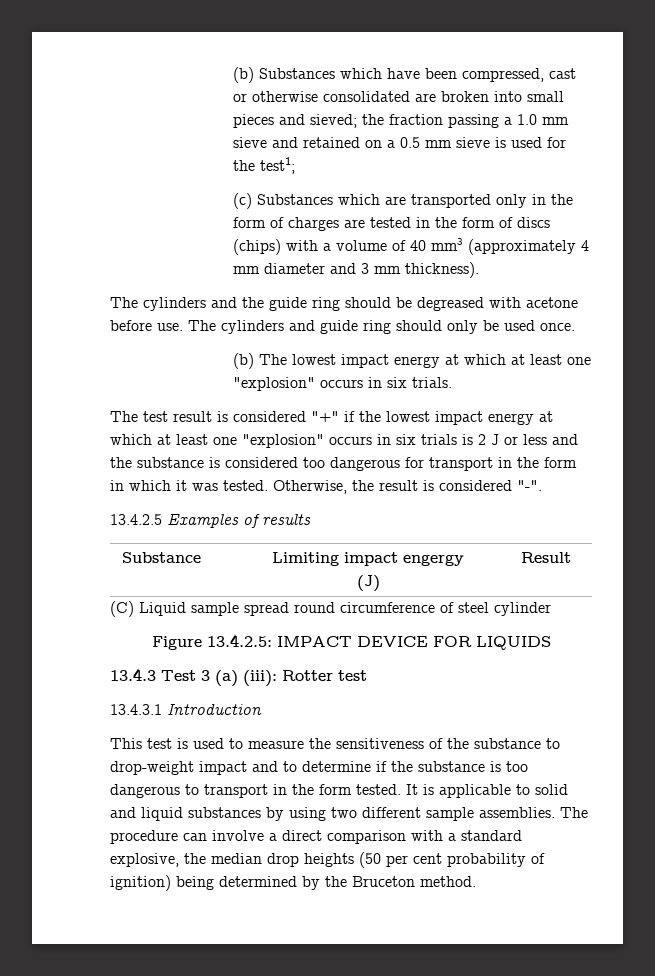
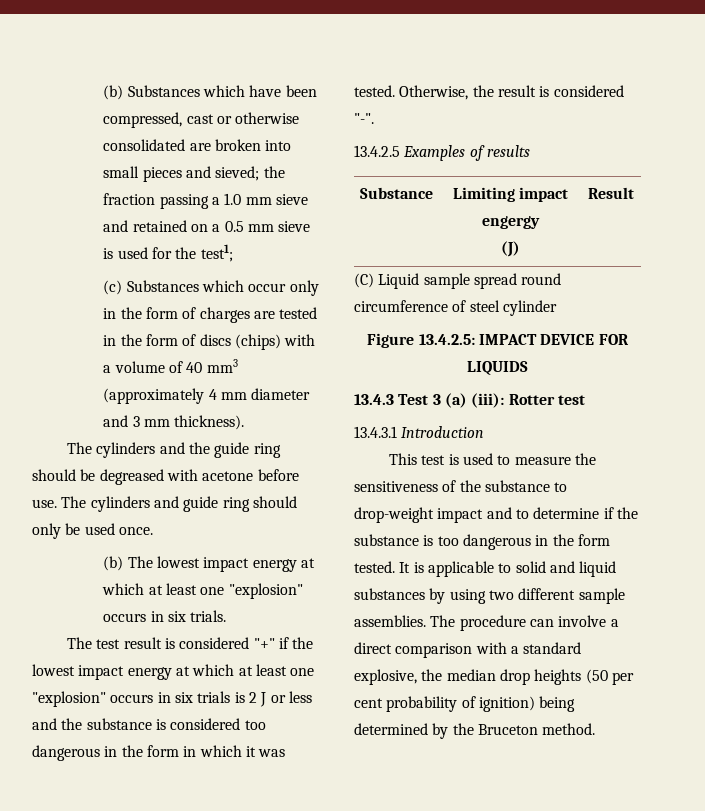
- (c) Substances which are transported only in the form of charges are tested in the form of discs (chips) with a volume of 40 mm3 (approximately 4 mm diameter and 3 mm thickness).
+ (c) Substances which occur only in the form of charges are tested in the form of discs (chips) with a volume of 40 mm3 (approximately 4 mm diameter and 3 mm thickness).
- The test result is considered "+" if the lowest impact energy at which at least one "explosion" occurs in six trials is 2 J or less and the substance is considered too dangerous for transport in the form in which it was tested.
+ The test result is considered "+" if the lowest impact energy at which at least one "explosion" occurs in six trials is 2 J or less and the substance is considered too dangerous in the form in which it was tested.
- This test is used to measure the sensitiveness of the substance to drop-weight impact and to determine if the substance is too dangerous to transport in the form tested.
+ This test is used to measure the sensitiveness of the substance to drop-weight impact and to determine if the substance is too dangerous in the form tested.

